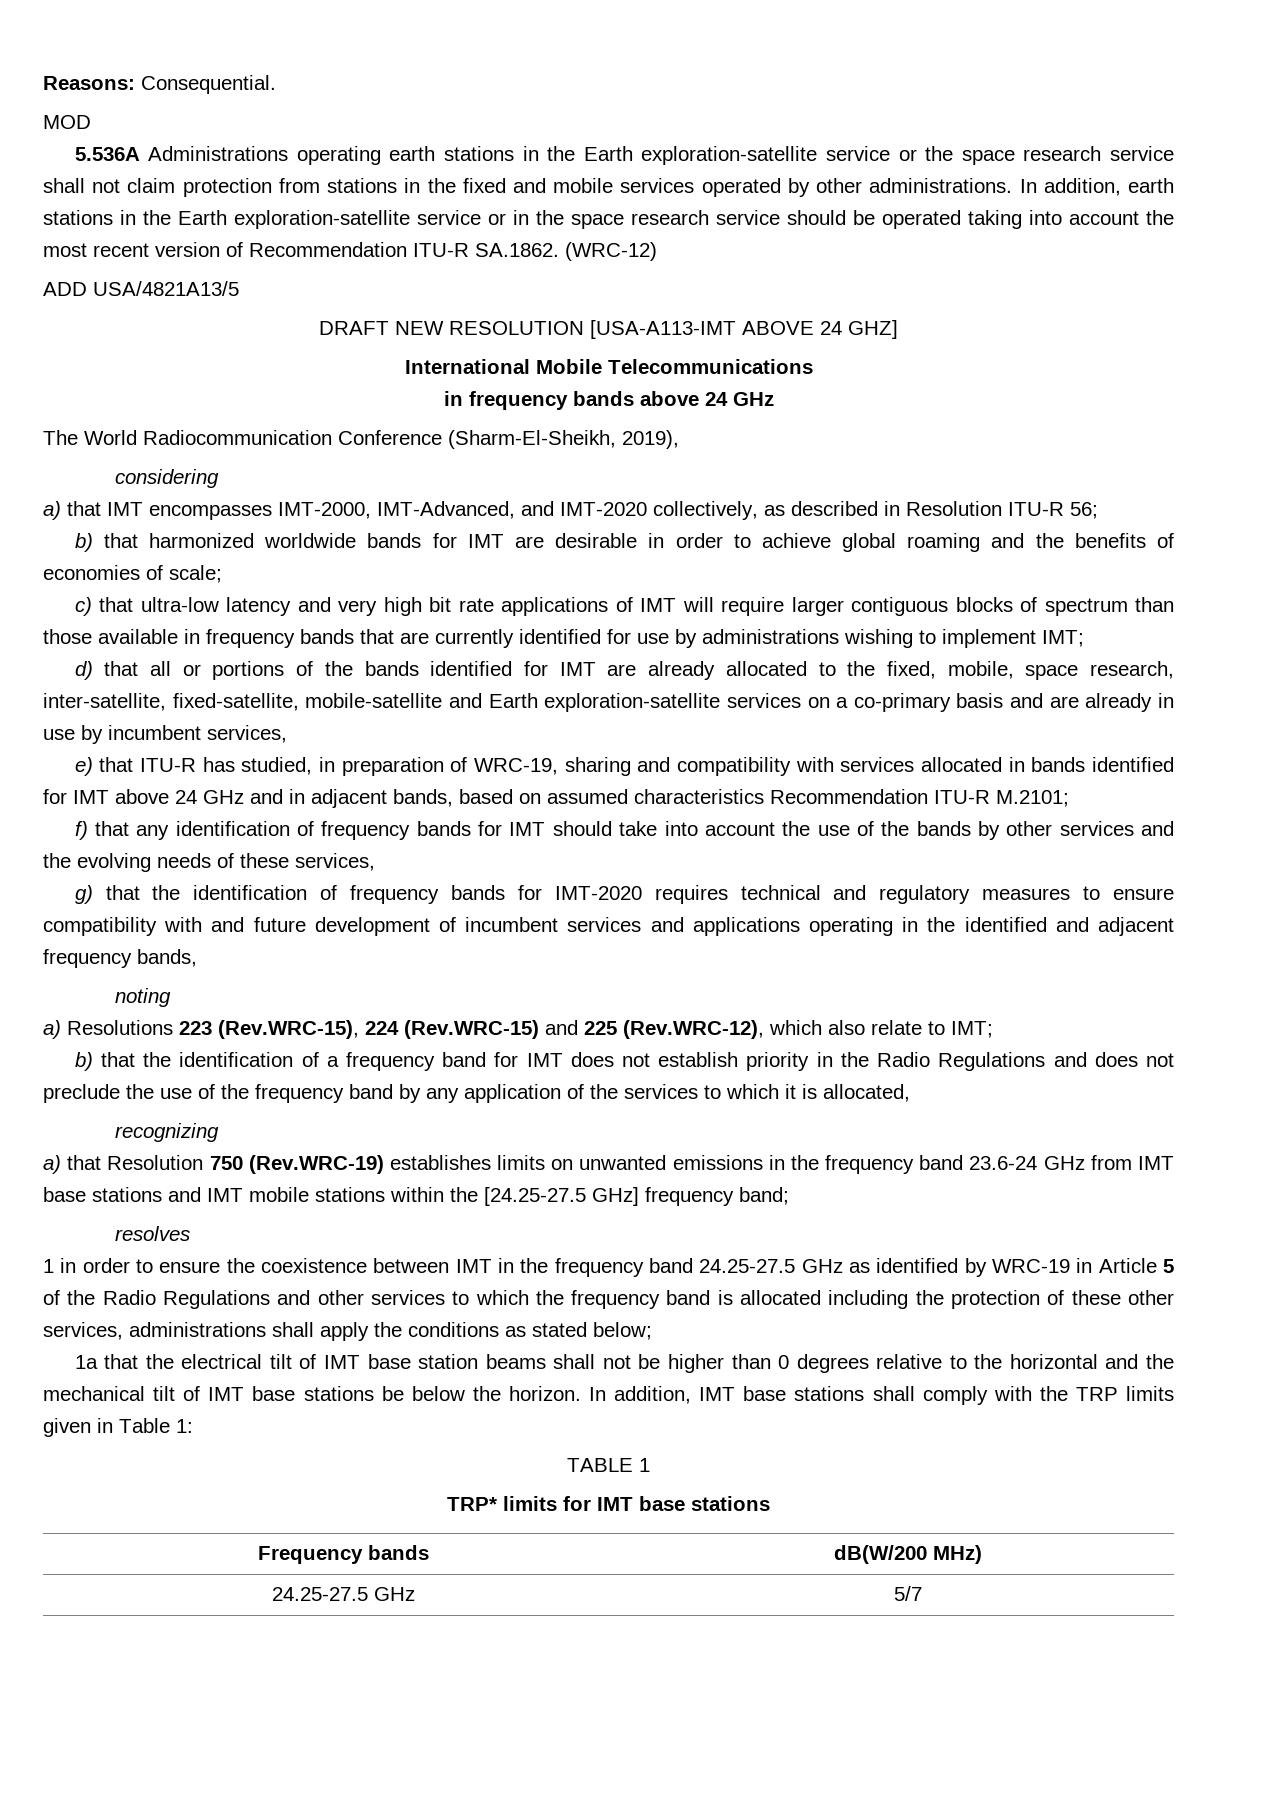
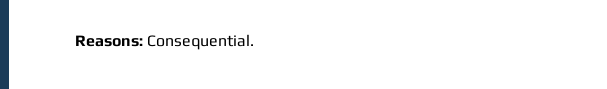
- MOD
- 5.536A Administrations operating earth stations in the Earth exploration-satellite service or the space research service shall not claim protection from stations in the fixed and mobile services operated by other administrations. In addition, earth stations in the Earth exploration-satellite service or in the space research service should be operated taking into account the most recent version of Recommendation ITU-R SA.1862. (WRC-12)
- ADD USA/4821A13/5
- DRAFT NEW RESOLUTION [USA-A113-IMT ABOVE 24 GHZ]
- International Mobile Telecommunications
- in frequency bands above 24 GHz
- The World Radiocommunication Conference (Sharm-El-Sheikh, 2019),
- considering
- a) that IMT encompasses IMT-2000, IMT-Advanced, and IMT-2020 collectively, as described in Resolution ITU-R 56;
- b) that harmonized worldwide bands for IMT are desirable in order to achieve global roaming and the benefits of economies of scale;
- c) that ultra-low latency and very high bit rate applications of IMT will require larger contiguous blocks of spectrum than those available in frequency bands that are currently identified for use by administrations wishing to implement IMT;
- d) that all or portions of the bands identified for IMT are already allocated to the fixed, mobile, space research, inter-satellite, fixed-satellite, mobile-satellite and Earth exploration-satellite services on a co-primary basis and are already in use by incumbent services,
- e) that ITU-R has studied, in preparation of WRC-19, sharing and compatibility with services allocated in bands identified for IMT above 24 GHz and in adjacent bands, based on assumed characteristics Recommendation ITU-R M.2101;
- f) that any identification of frequency bands for IMT should take into account the use of the bands by other services and the evolving needs of these services,
- g) that the identification of frequency bands for IMT-2020 requires technical and regulatory measures to ensure compatibility with and future development of incumbent services and applications operating in the identified and adjacent frequency bands,
- noting
- a) Resolutions 223 (Rev.WRC-15), 224 (Rev.WRC-15) and 225 (Rev.WRC-12), which also relate to IMT;
- b) that the identification of a frequency band for IMT does not establish priority in the Radio Regulations and does not preclude the use of the frequency band by any application of the services to which it is allocated,
- recognizing
- a) that Resolution 750 (Rev.WRC-19) establishes limits on unwanted emissions in the frequency band 23.6-24 GHz from IMT base stations and IMT mobile stations within the [24.25-27.5 GHz] frequency band;
- resolves
- 1 in order to ensure the coexistence between IMT in the frequency band 24.25-27.5 GHz as identified by WRC-19 in Article 5 of the Radio Regulations and other services to which the frequency band is allocated including the protection of these other services, administrations shall apply the conditions as stated below;
- 1a that the electrical tilt of IMT base station beams shall not be higher than 0 degrees relative to the horizontal and the mechanical tilt of IMT base stations be below the horizon. In addition, IMT base stations shall comply with the TRP limits given in Table 1:
- TABLE 1
- TRP* limits for IMT base stations
- Frequency bands | dB(W/200 MHz)
- 24.25-27.5 GHz | 5/7

